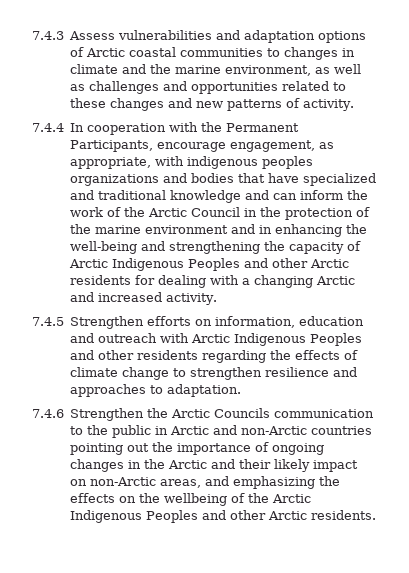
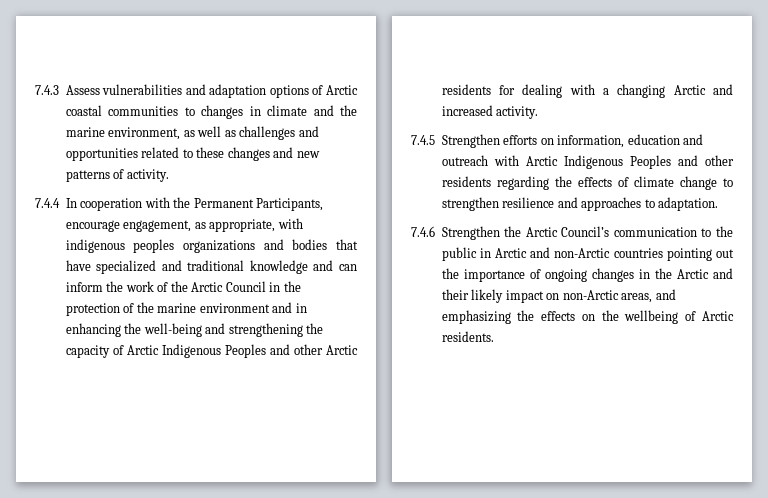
- 7.4.6 Strengthen the Arctic Councils communication to the public in Arctic and non-Arctic countries pointing out the importance of ongoing changes in the Arctic and their likely impact on non-Arctic areas, and emphasizing the effects on the wellbeing of the Arctic Indigenous Peoples and other Arctic residents.
+ 7.4.6 Strengthen the Arctic Council’s communication to the public in Arctic and non-Arctic countries pointing out the importance of ongoing changes in the Arctic and their likely impact on non-Arctic areas, and emphasizing the effects on the wellbeing of Arctic residents.

